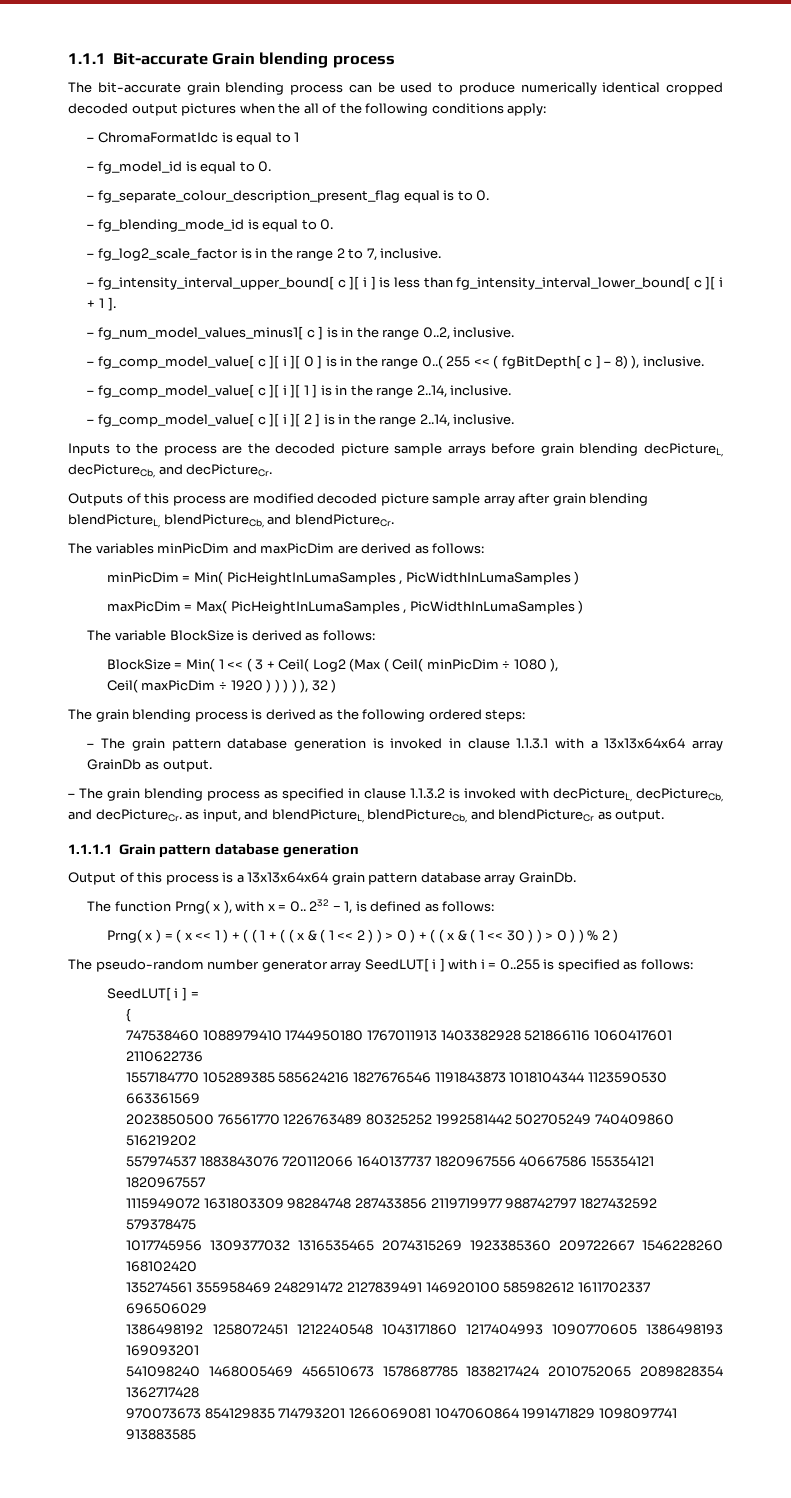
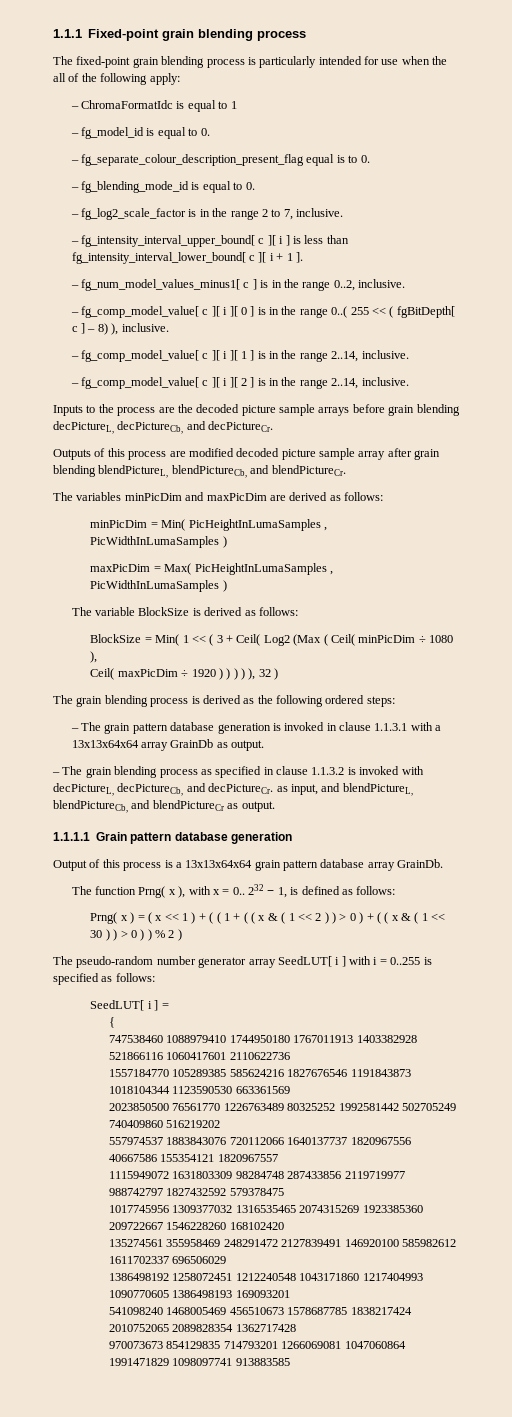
- 1.1.1 Bit-accurate Grain blending process
+ 1.1.1 Fixed-point grain blending process
- The bit-accurate grain blending process can be used to produce numerically identical cropped decoded output pictures when the all of the following conditions apply:
+ The fixed-point grain blending process is particularly intended for use when the all of the following apply:

